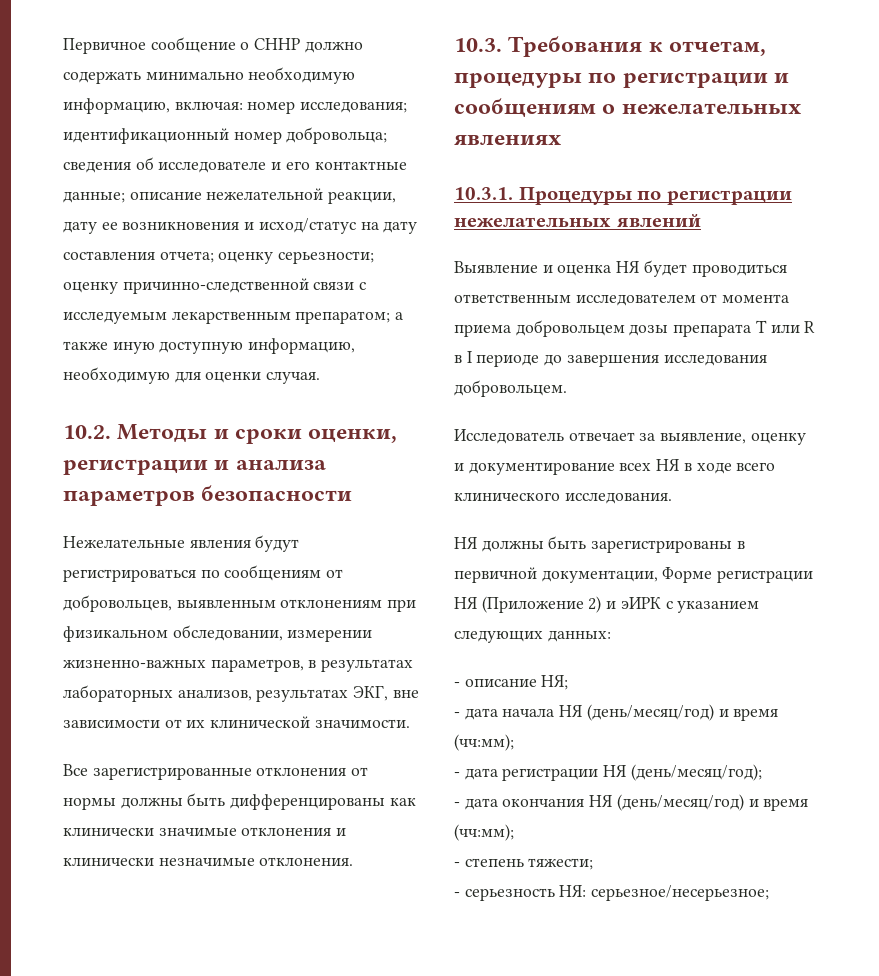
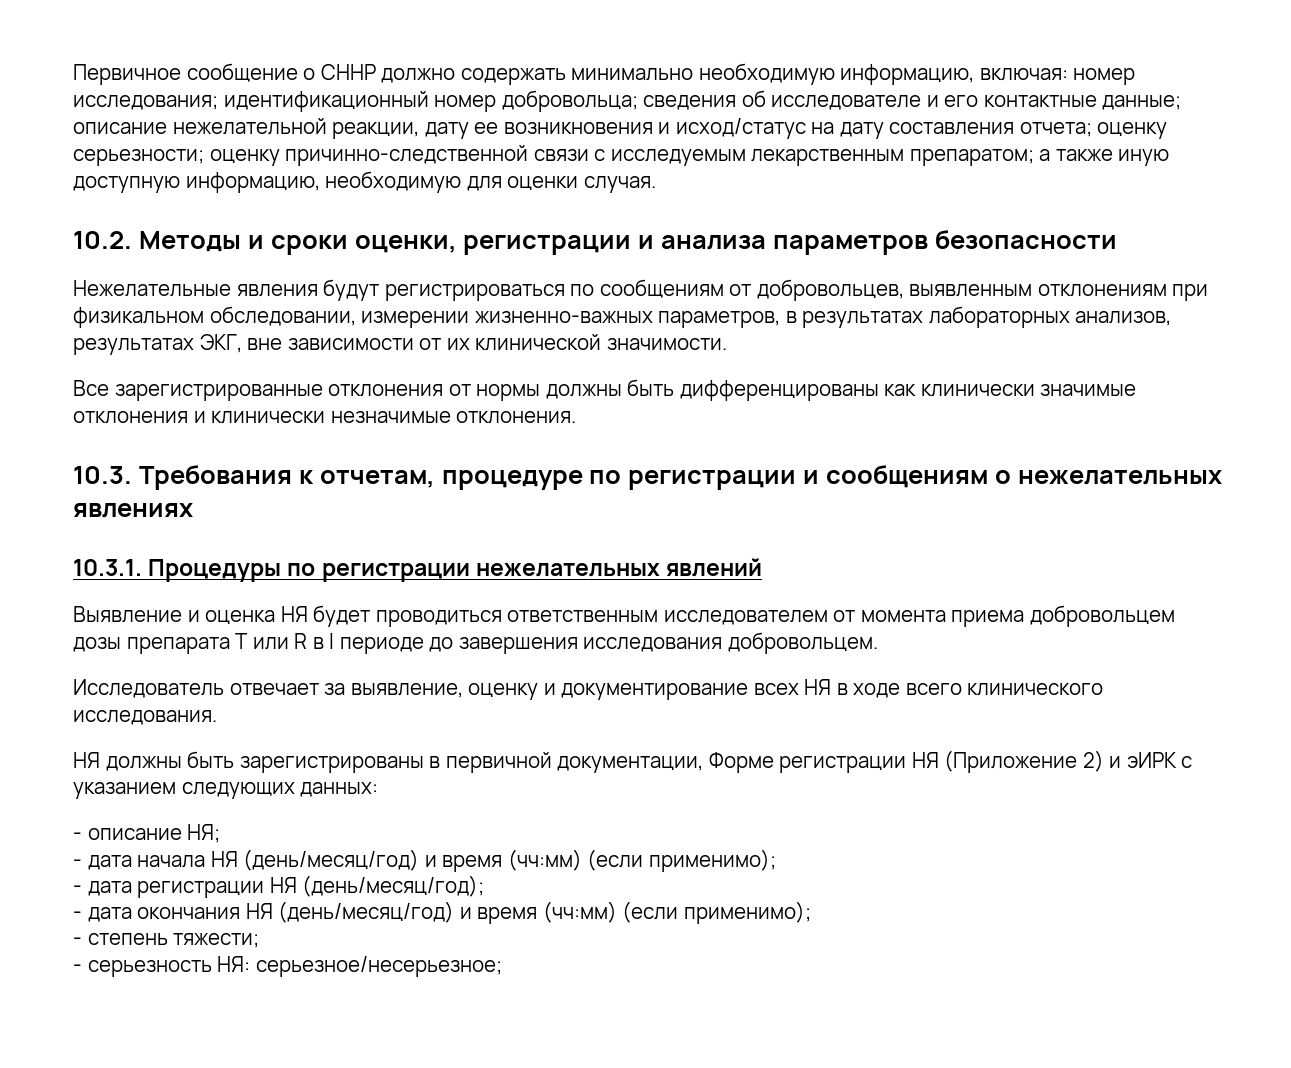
- 10.3. Требования к отчетам, процедуры по регистрации и сообщениям о нежелательных явлениях
+ 10.3. Требования к отчетам, процедуре по регистрации и сообщениям о нежелательных явлениях
- - дата начала НЯ (день/месяц/год) и время (чч:мм);
+ - дата начала НЯ (день/месяц/год) и время (чч:мм) (если применимо);
- - дата окончания НЯ (день/месяц/год) и время (чч:мм);
+ - дата окончания НЯ (день/месяц/год) и время (чч:мм) (если применимо);

